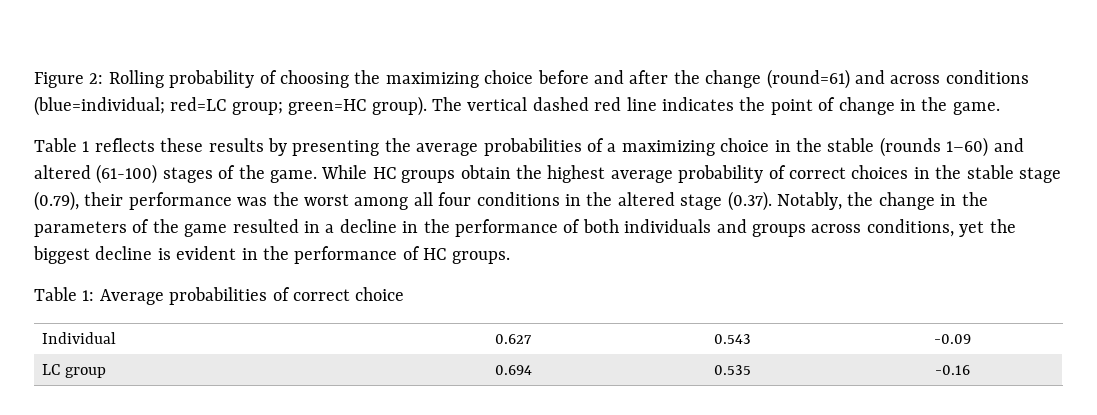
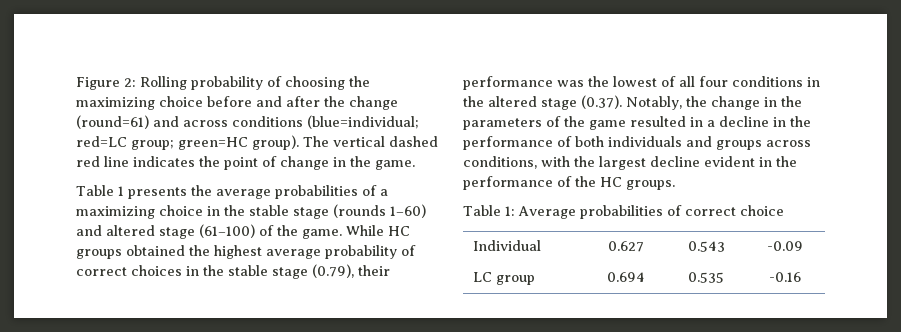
- Table 1 reflects these results by presenting the average probabilities of a maximizing choice in the stable (rounds 1–60) and altered (61-100) stages of the game.
+ Table 1 presents the average probabilities of a maximizing choice in the stable stage (rounds 1–60) and altered stage (61–100) of the game.
- While HC groups obtain the highest average probability of correct choices in the stable stage (0.79), their performance was the worst among all four conditions in the altered stage (0.37). Notably, the change in the parameters of the game resulted in a decline in the performance of both individuals and groups across conditions, yet the biggest decline is evident in the performance of HC groups.
+ While HC groups obtained the highest average probability of correct choices in the stable stage (0.79), their performance was the lowest of all four conditions in the altered stage (0.37). Notably, the change in the parameters of the game resulted in a decline in the performance of both individuals and groups across conditions, with the largest decline evident in the performance of the HC groups.

